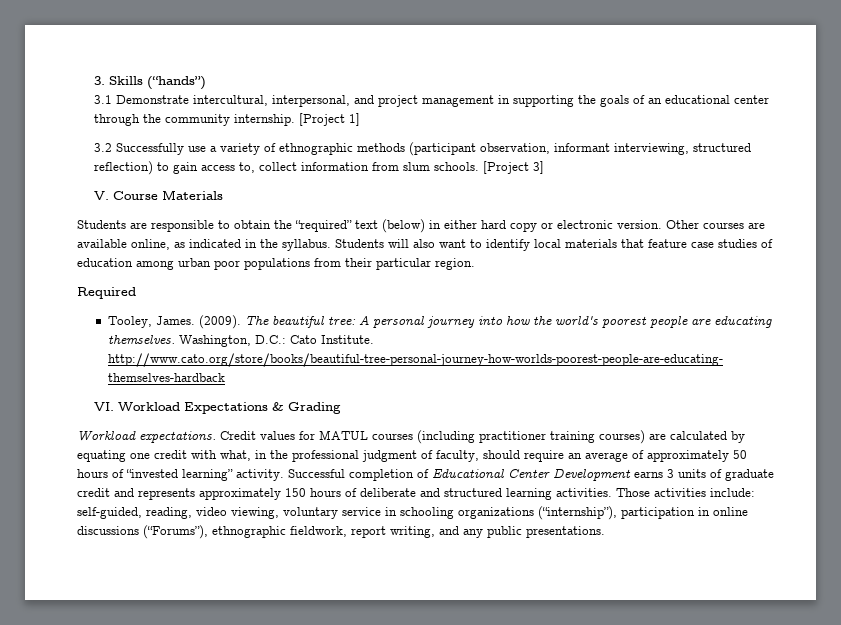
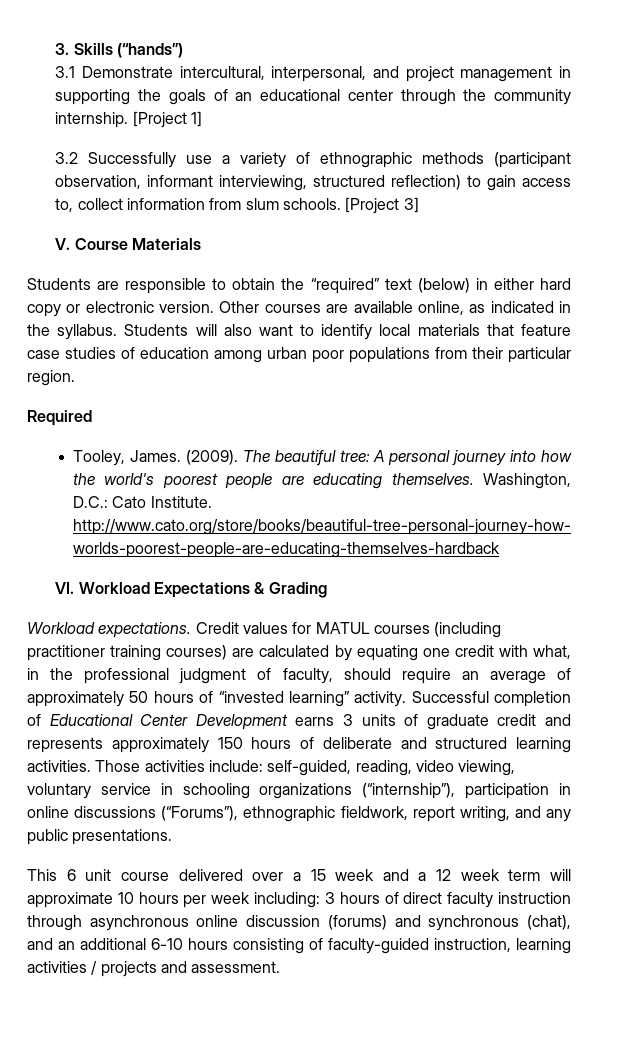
+ This 6 unit course delivered over a 15 week and a 12 week term will approximate 10 hours per week including: 3 hours of direct faculty instruction through asynchronous online discussion (forums) and synchronous (chat), and an additional 6-10 hours consisting of faculty-guided instruction, learning activities / projects and assessment.

